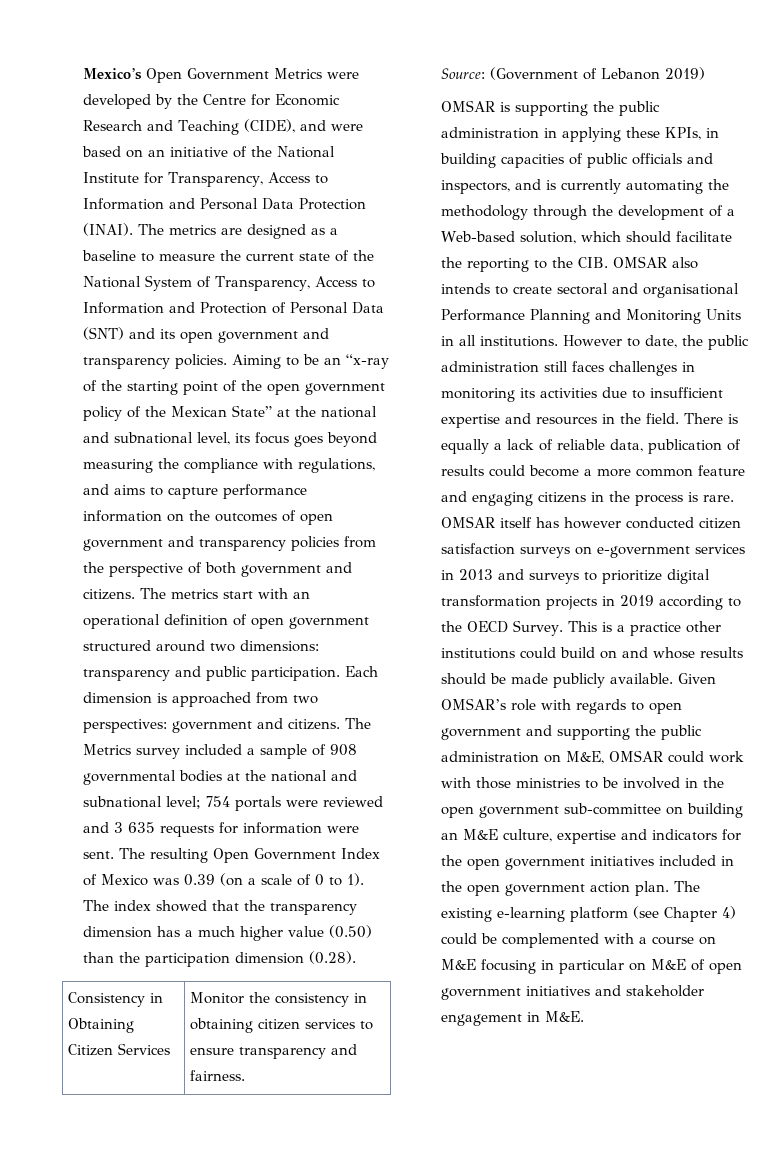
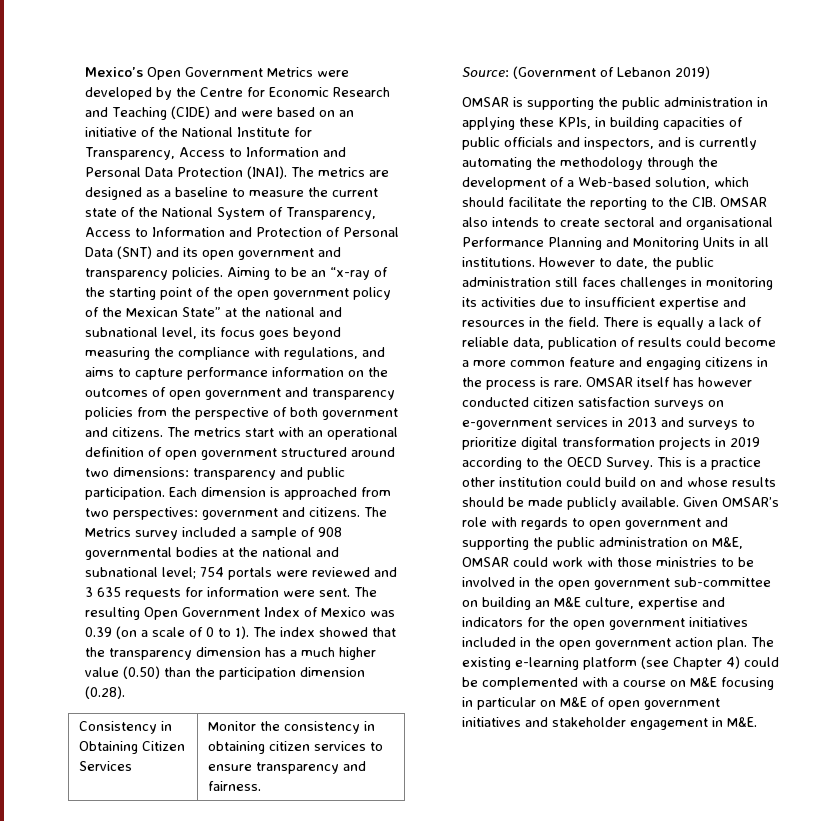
- Mexico’s Open Government Metrics were developed by the Centre for Economic Research and Teaching (CIDE), and were based on an initiative of the National Institute for Transparency, Access to Information and Personal Data Protection (INAI).
+ Mexico’s Open Government Metrics were developed by the Centre for Economic Research and Teaching (CIDE) and were based on an initiative of the National Institute for Transparency, Access to Information and Personal Data Protection (INAI).
- This is a practice other institutions could build on and whose results should be made publicly available.
+ This is a practice other institution could build on and whose results should be made publicly available.

